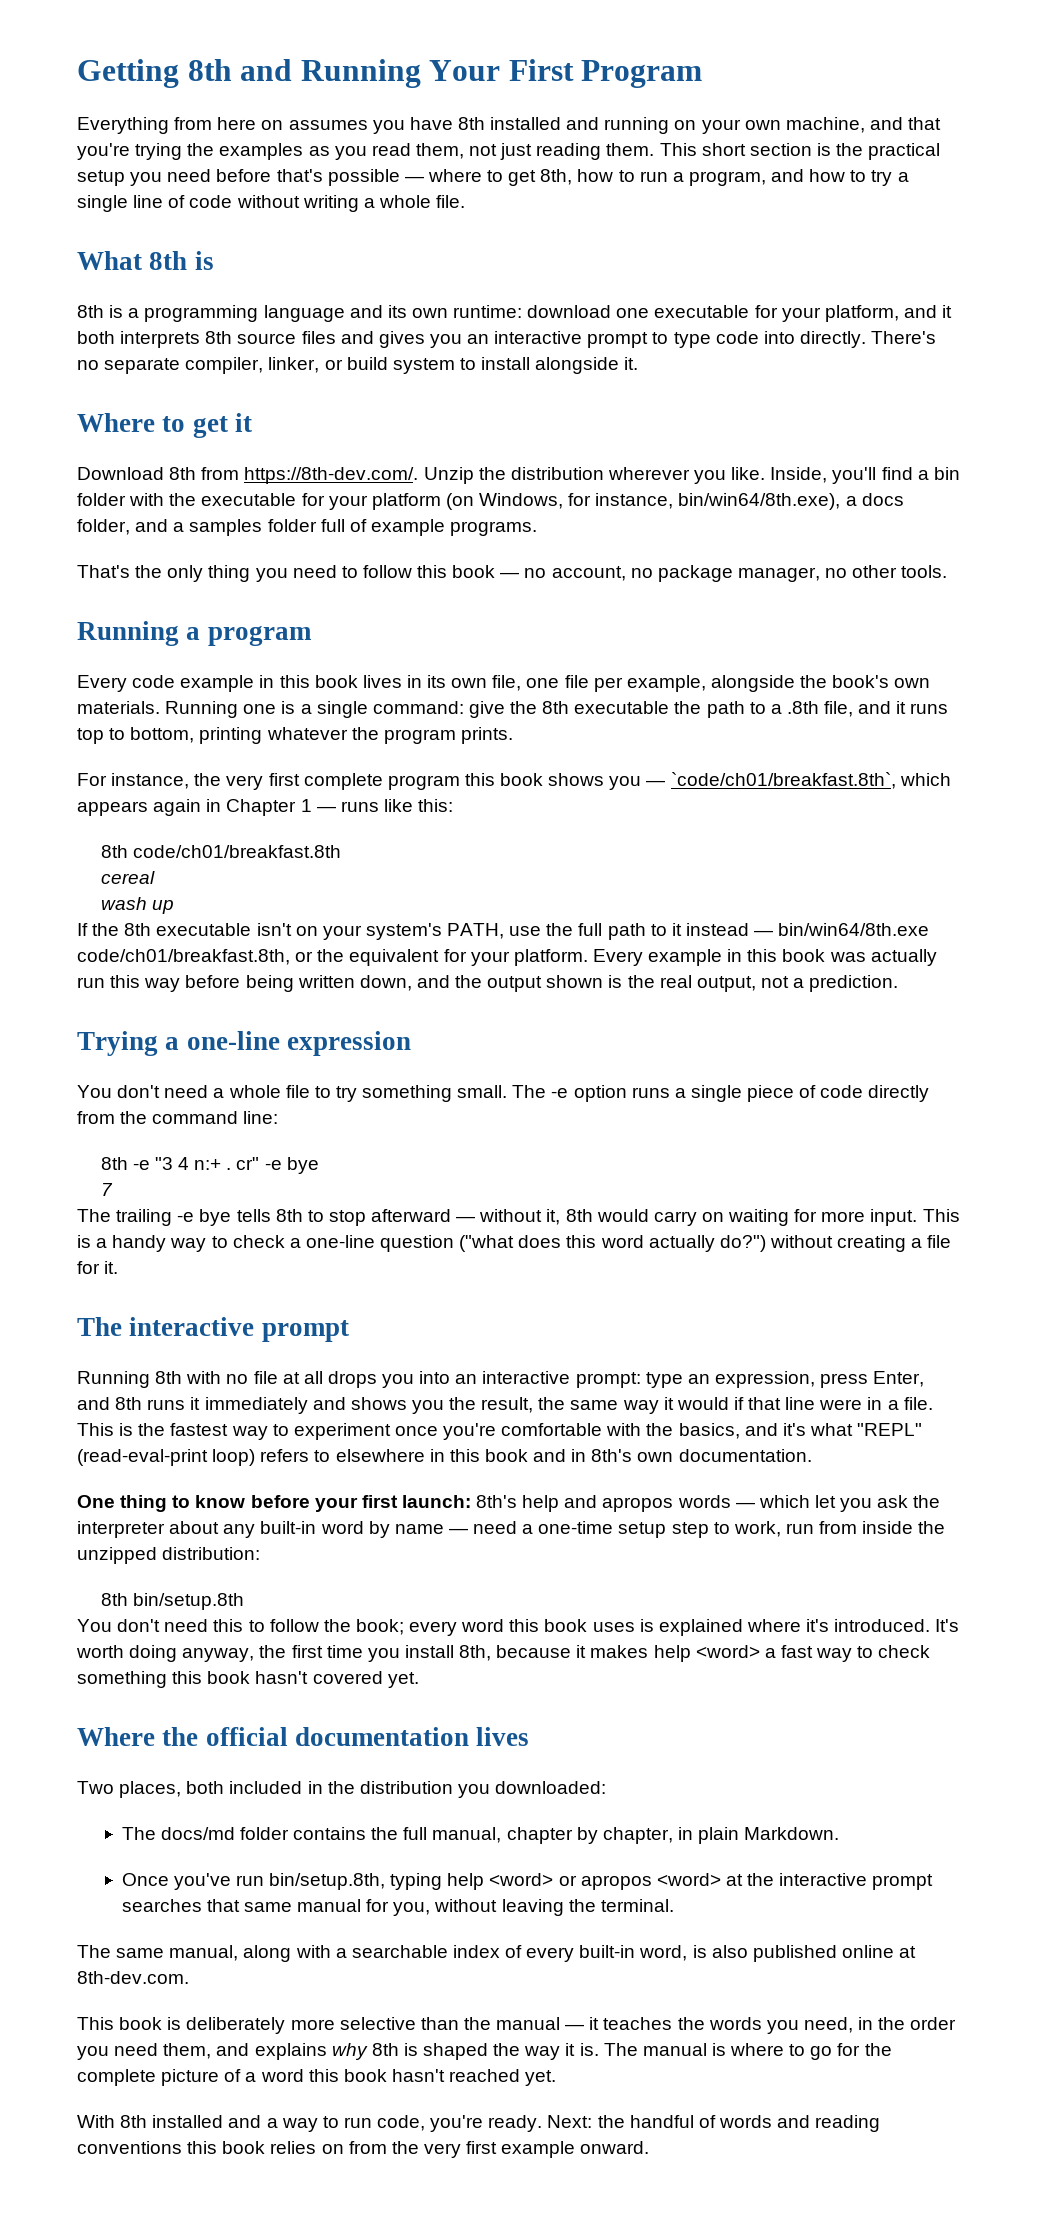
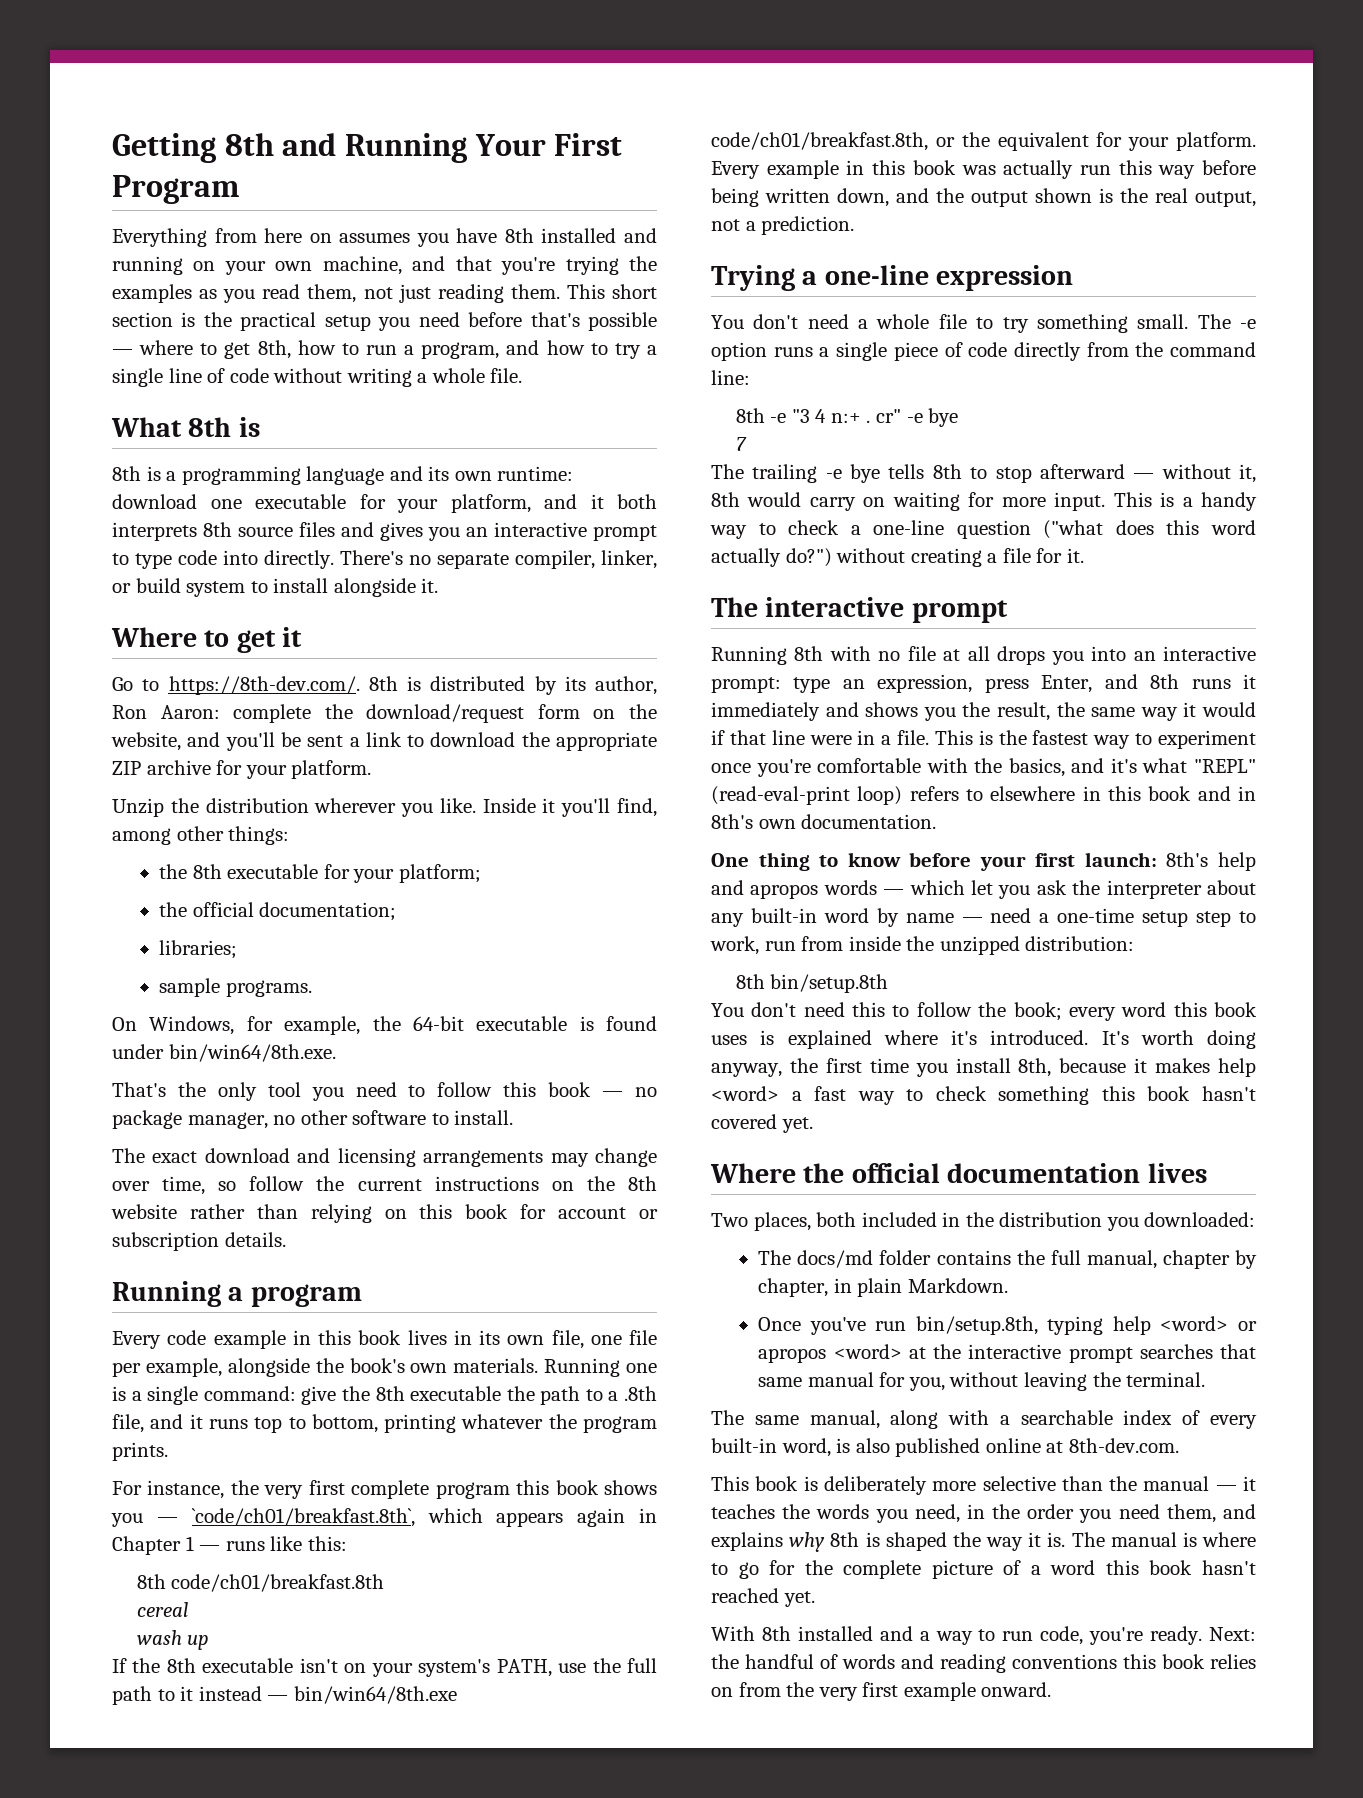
- Download 8th from https://8th-dev.com/. Unzip the distribution wherever you like.
+ Go to https://8th-dev.com/. 8th is distributed by its author, Ron Aaron: complete the download/request form on the website, and you'll be sent a link to download the appropriate ZIP archive for your platform.
+ Unzip the distribution wherever you like.
- Inside, you'll find a bin folder with the executable for your platform (on Windows, for instance, bin/win64/8th.exe), a docs folder, and a samples folder full of example programs.
+ Inside it you'll find, among other things:
+ the 8th executable for your platform;
+ the official documentation;
+ libraries;
+ sample programs.
+ On Windows, for example, the 64-bit executable is found under bin/win64/8th.exe.
- That's the only thing you need to follow this book — no account, no package manager, no other tools.
+ That's the only tool you need to follow this book — no package manager, no other software to install.
+ The exact download and licensing arrangements may change over time, so follow the current instructions on the 8th website rather than relying on this book for account or subscription details.

